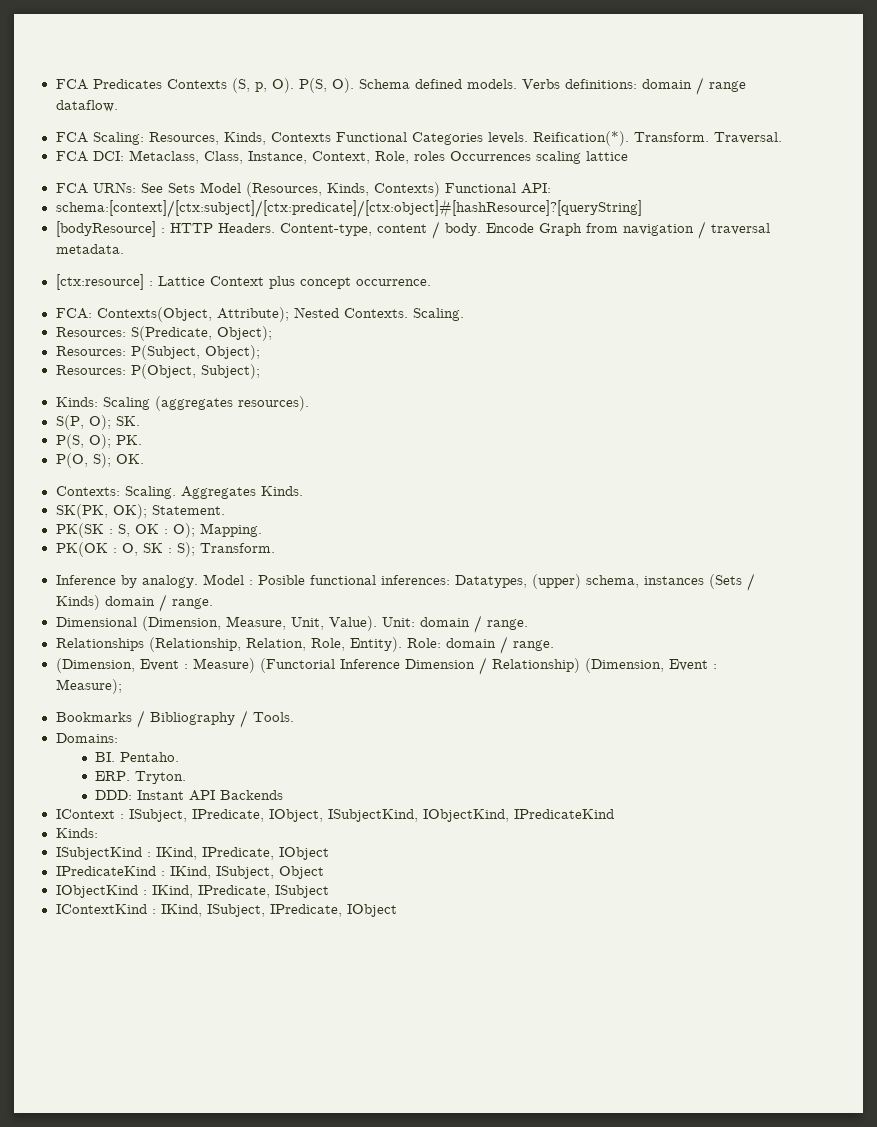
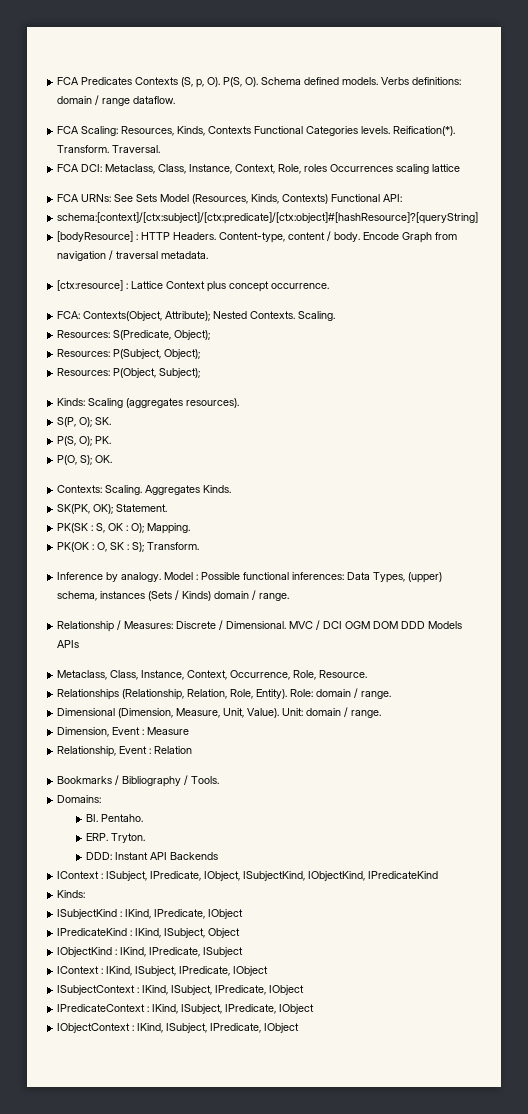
- Model : Posible functional inferences: Datatypes, (upper) schema, instances (Sets / Kinds) domain / range.
+ Model : Possible functional inferences: Data Types, (upper) schema, instances (Sets / Kinds) domain / range.
+ Relationship / Measures: Discrete / Dimensional. MVC / DCI OGM DOM DDD Models APIs
+ Metaclass, Class, Instance, Context, Occurrence, Role, Resource.
+ Relationships (Relationship, Relation, Role, Entity). Role: domain / range.
- Relationships (Relationship, Relation, Role, Entity). Role: domain / range.
- (Dimension, Event : Measure) (Functorial Inference Dimension / Relationship) (Dimension, Event : Measure);
+ Dimension, Event : Measure
+ Relationship, Event : Relation
- IContextKind : IKind, ISubject, IPredicate, IObject
+ IContext : IKind, ISubject, IPredicate, IObject
+ ISubjectContext : IKind, ISubject, IPredicate, IObject
+ IPredicateContext : IKind, ISubject, IPredicate, IObject
+ IObjectContext : IKind, ISubject, IPredicate, IObject

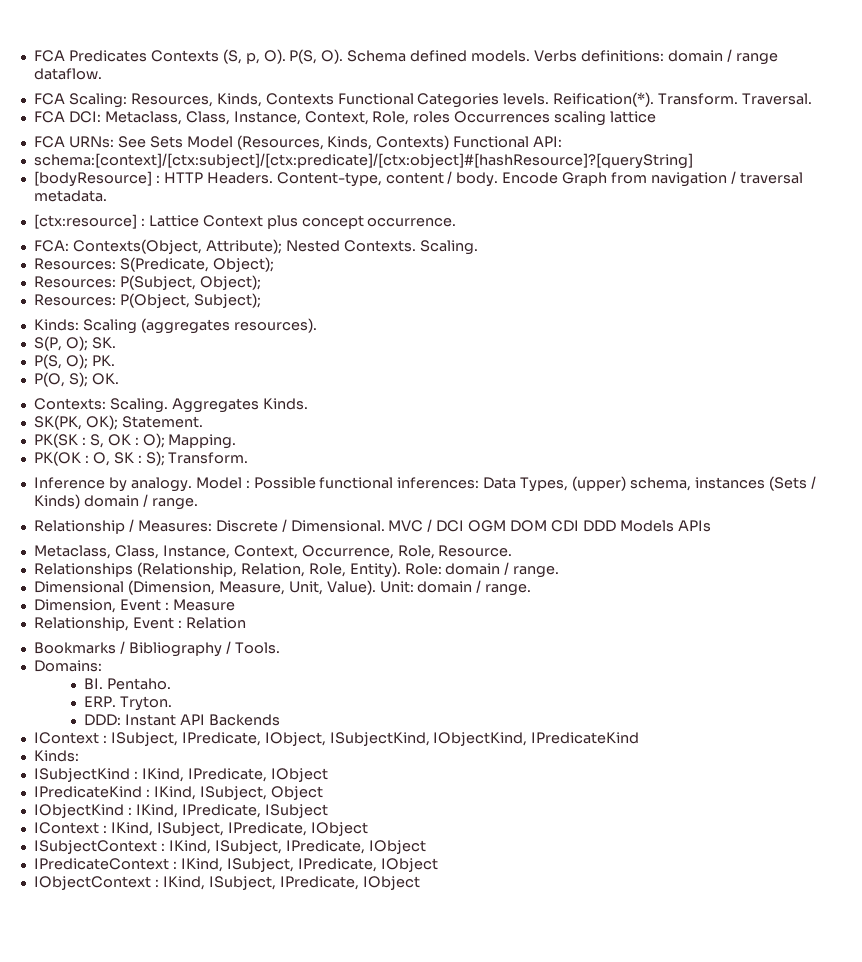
- MVC / DCI OGM DOM DDD Models APIs
+ MVC / DCI OGM DOM CDI DDD Models APIs

